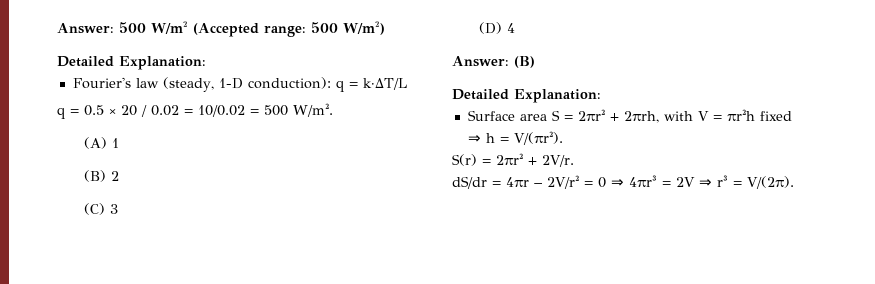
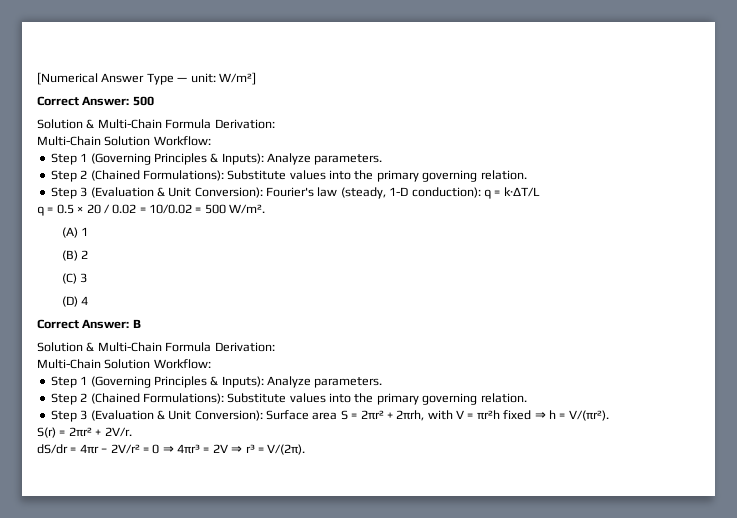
- Answer: 500 W/m² (Accepted range: 500 W/m²)
- Detailed Explanation:
- Fourier's law (steady, 1-D conduction): q = k·ΔT/L
+ [Numerical Answer Type — unit: W/m²]
+ Correct Answer: 500
+ Solution & Multi-Chain Formula Derivation:
+ Multi-Chain Solution Workflow:
+ Step 1 (Governing Principles & Inputs): Analyze parameters.
+ Step 2 (Chained Formulations): Substitute values into the primary governing relation.
+ Step 3 (Evaluation & Unit Conversion): Fourier's law (steady, 1-D conduction): q = k·ΔT/L
- Answer: (B)
- Detailed Explanation:
- Surface area S = 2πr² + 2πrh, with V = πr²h fixed ⇒ h = V/(πr²).
+ Correct Answer: B
+ Solution & Multi-Chain Formula Derivation:
+ Multi-Chain Solution Workflow:
+ Step 1 (Governing Principles & Inputs): Analyze parameters.
+ Step 2 (Chained Formulations): Substitute values into the primary governing relation.
+ Step 3 (Evaluation & Unit Conversion): Surface area S = 2πr² + 2πrh, with V = πr²h fixed ⇒ h = V/(πr²).

